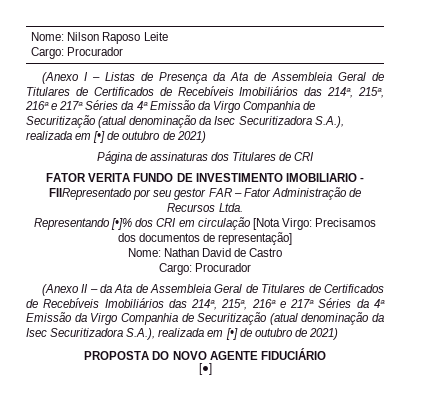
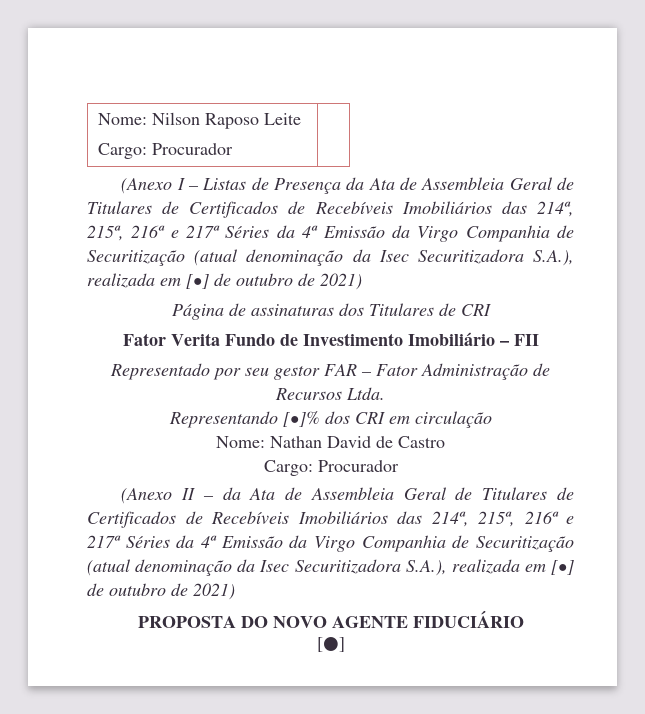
- FATOR VERITA FUNDO DE INVESTIMENTO IMOBILIARIO - FIIRepresentado por seu gestor FAR – Fator Administração de Recursos Ltda.
+ Fator Verita Fundo de Investimento Imobiliário – FII
+ Representado por seu gestor FAR – Fator Administração de Recursos Ltda.
- Representando [•]% dos CRI em circulação [Nota Virgo: Precisamos dos documentos de representação]
+ Representando [•]% dos CRI em circulação

